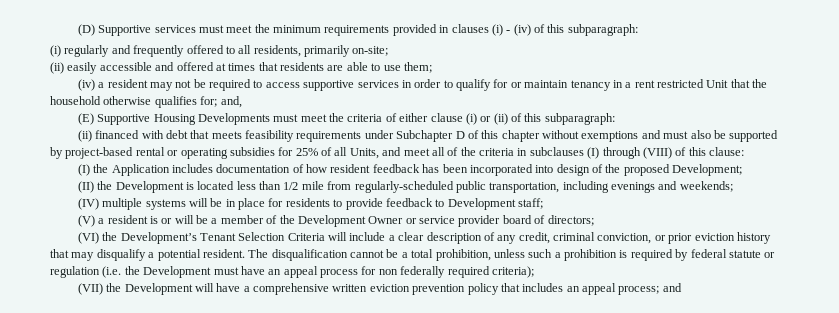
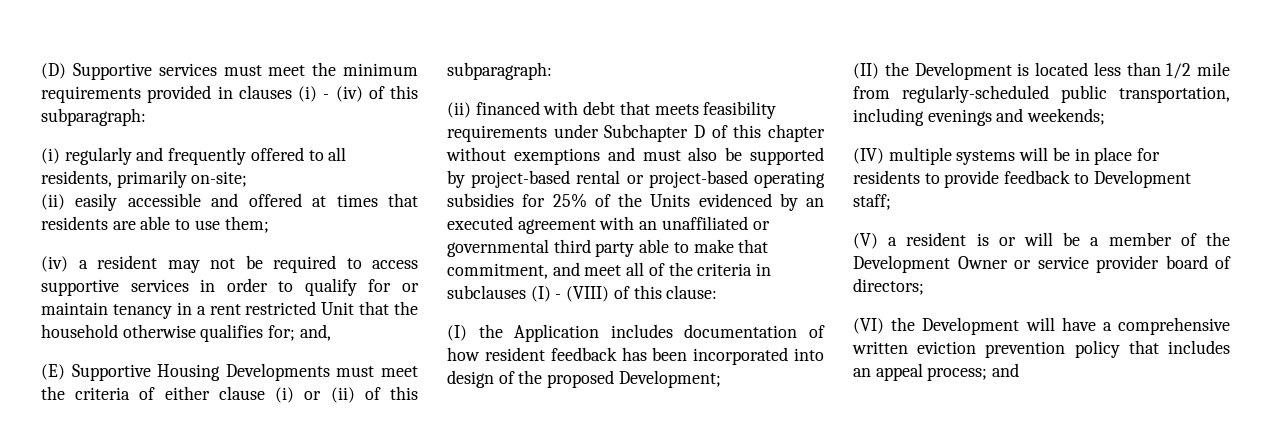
- (ii) financed with debt that meets feasibility requirements under Subchapter D of this chapter without exemptions and must also be supported by project-based rental or operating subsidies for 25% of all Units, and meet all of the criteria in subclauses (I) through (VIII) of this clause:
+ (ii) financed with debt that meets feasibility requirements under Subchapter D of this chapter without exemptions and must also be supported by project-based rental or project-based operating subsidies for 25% of the Units evidenced by an executed agreement with an unaffiliated or governmental third party able to make that commitment, and meet all of the criteria in subclauses (I) - (VIII) of this clause:
- (VI) the Development’s Tenant Selection Criteria will include a clear description of any credit, criminal conviction, or prior eviction history that may disqualify a potential resident. The disqualification cannot be a total prohibition, unless such a prohibition is required by federal statute or regulation (i.e. the Development must have an appeal process for non federally required criteria);
- (VII) the Development will have a comprehensive written eviction prevention policy that includes an appeal process; and
+ (VI) the Development will have a comprehensive written eviction prevention policy that includes an appeal process; and

